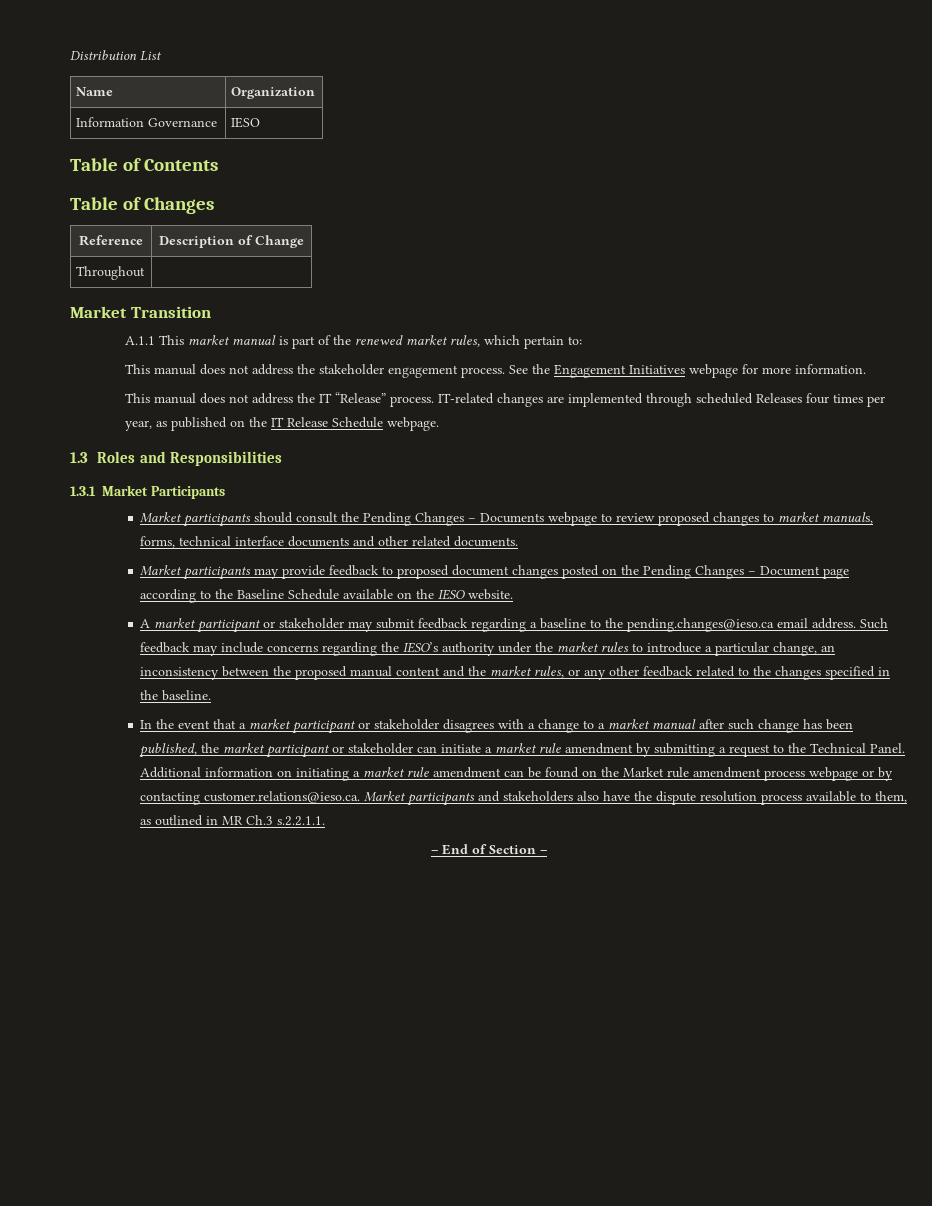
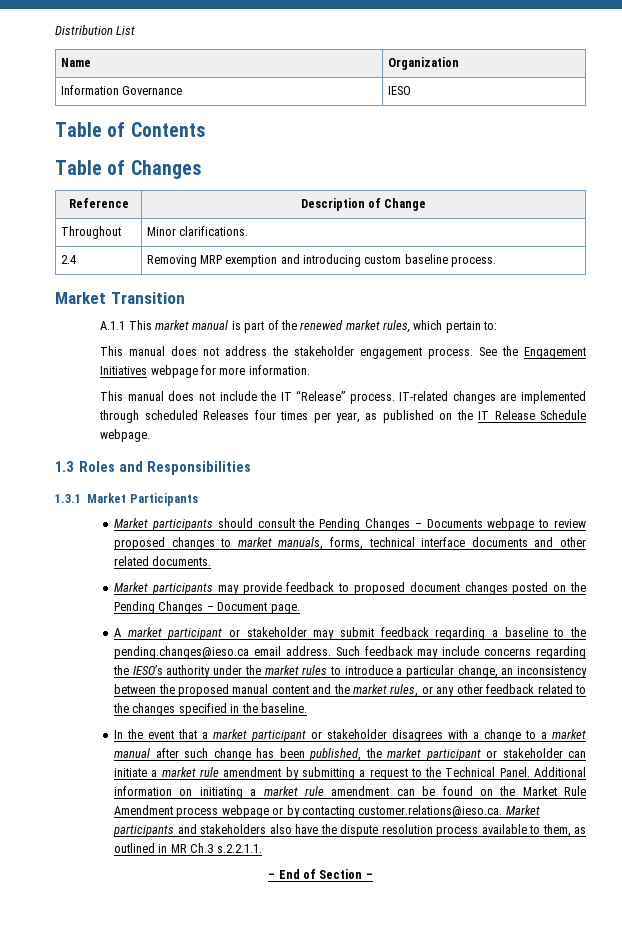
- Throughout |
+ Throughout | Minor clarifications.
+ 2.4 | Removing MRP exemption and introducing custom baseline process.
- This manual does not address the IT “Release” process.
+ This manual does not include the IT “Release” process.
- Market participants may provide feedback to proposed document changes posted on the Pending Changes – Document page according to the Baseline Schedule available on the IESO website.
+ Market participants may provide feedback to proposed document changes posted on the Pending Changes – Document page.
- Additional information on initiating a market rule amendment can be found on the Market rule amendment process webpage or by contacting customer.relations@ieso.ca. Market participants and stakeholders also have the dispute resolution process available to them, as outlined in MR Ch.3 s.2.2.1.1.
+ Additional information on initiating a market rule amendment can be found on the Market Rule Amendment process webpage or by contacting customer.relations@ieso.ca. Market participants and stakeholders also have the dispute resolution process available to them, as outlined in MR Ch.3 s.2.2.1.1.

